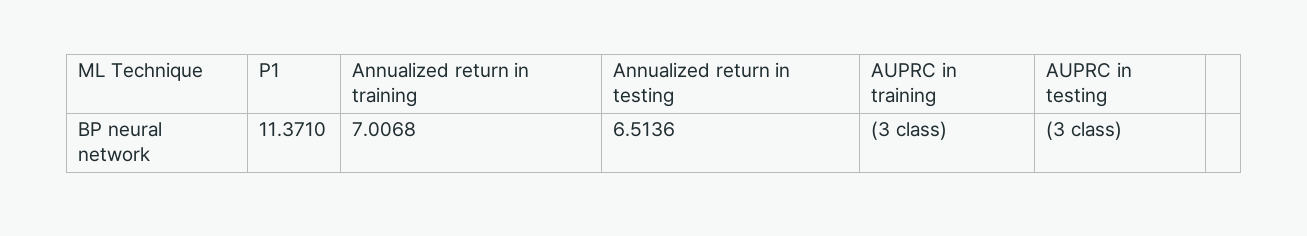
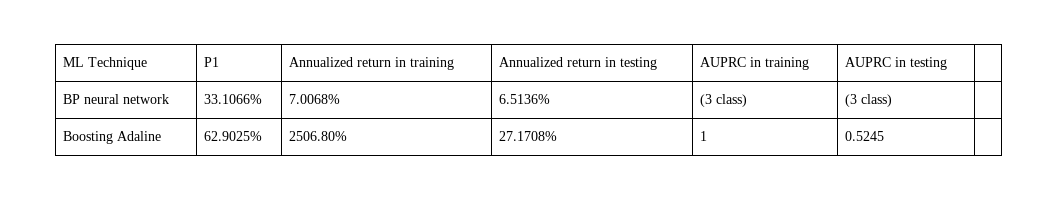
- BP neural network | 11.3710 | 7.0068 | 6.5136 | (3 class) | (3 class) |
+ BP neural network | 33.1066% | 7.0068% | 6.5136% | (3 class) | (3 class) |
+ Boosting Adaline | 62.9025% | 2506.80% | 27.1708% | 1 | 0.5245 |

